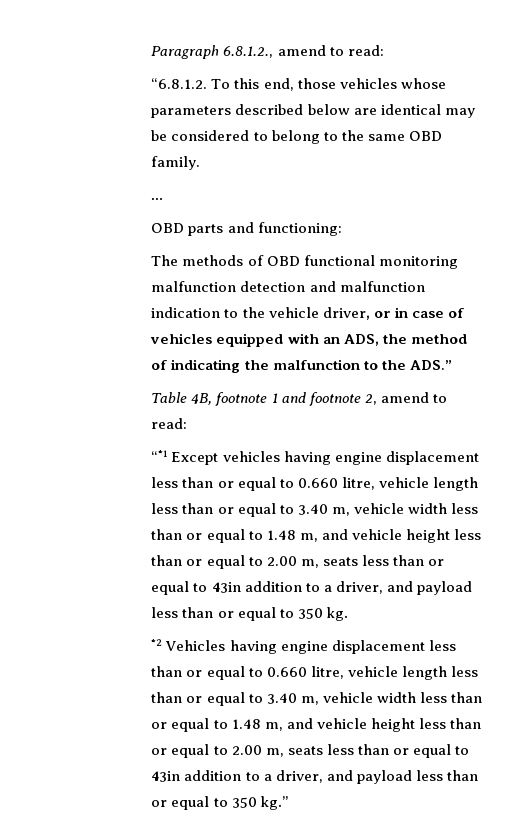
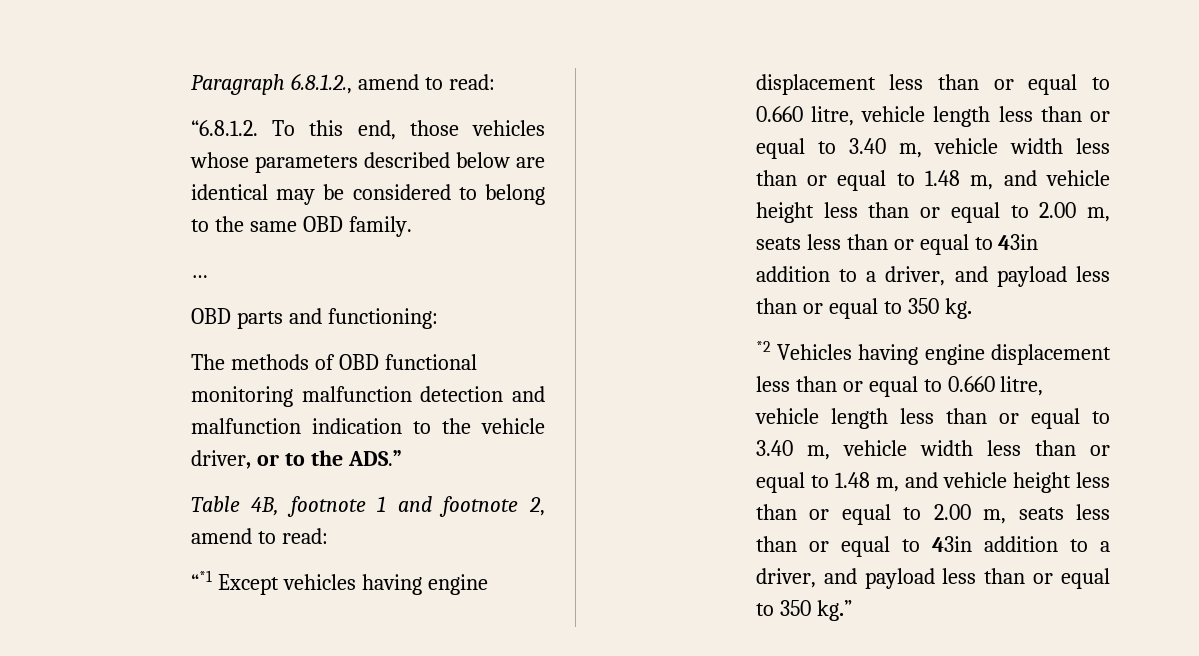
- The methods of OBD functional monitoring malfunction detection and malfunction indication to the vehicle driver, or in case of vehicles equipped with an ADS, the method of indicating the malfunction to the ADS.”
+ The methods of OBD functional monitoring malfunction detection and malfunction indication to the vehicle driver, or to the ADS.”

